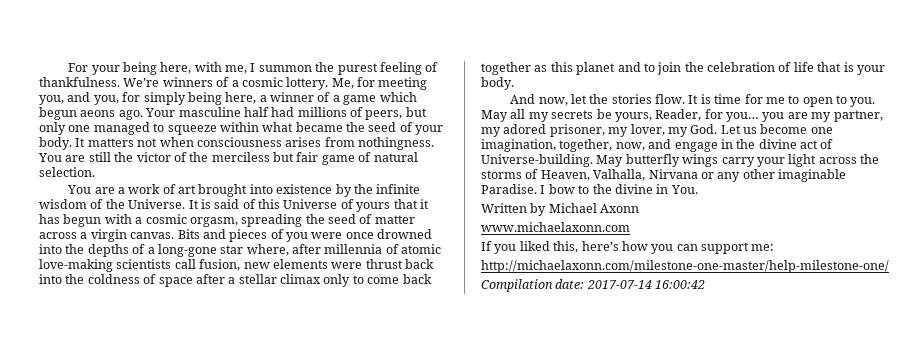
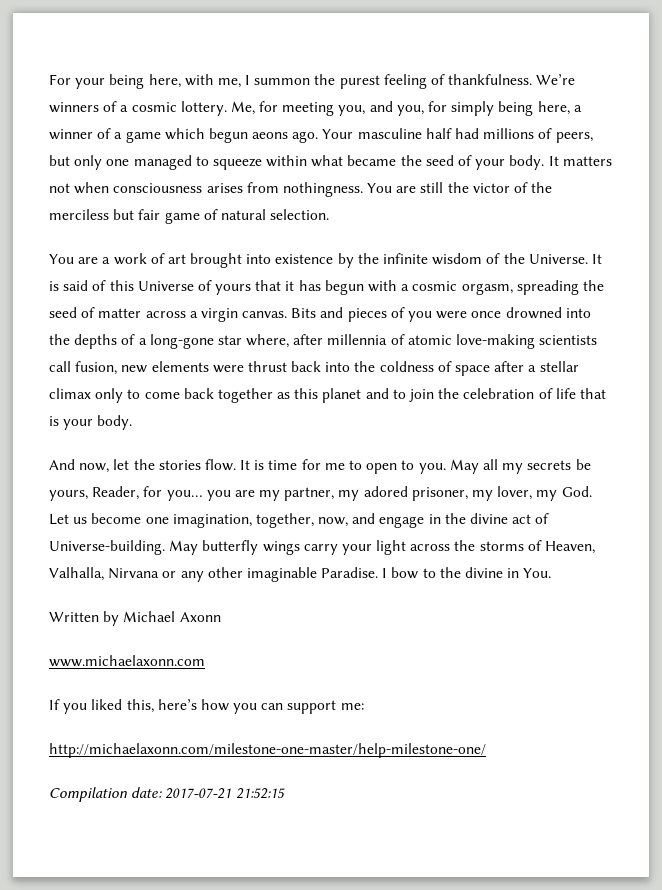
- Compilation date: 2017-07-14 16:00:42
+ Compilation date: 2017-07-21 21:52:15

